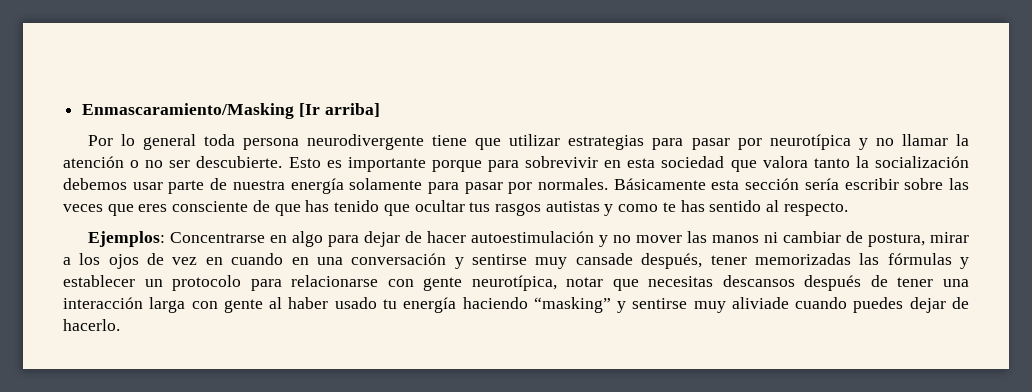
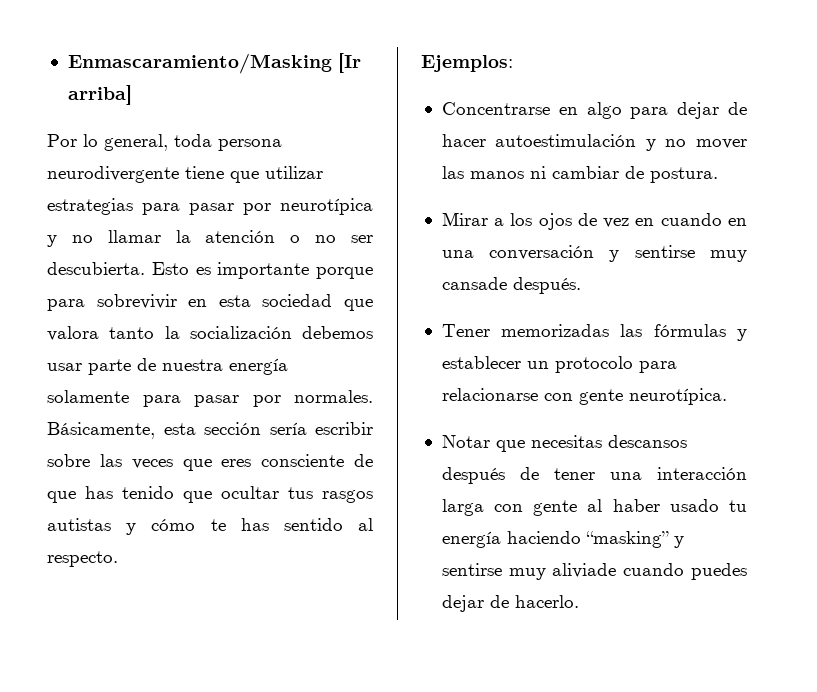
- Por lo general toda persona neurodivergente tiene que utilizar estrategias para pasar por neurotípica y no llamar la atención o no ser descubierte.
+ Por lo general, toda persona neurodivergente tiene que utilizar estrategias para pasar por neurotípica y no llamar la atención o no ser descubierta.
- Básicamente esta sección sería escribir sobre las veces que eres consciente de que has tenido que ocultar tus rasgos autistas y como te has sentido al respecto.
+ Básicamente, esta sección sería escribir sobre las veces que eres consciente de que has tenido que ocultar tus rasgos autistas y cómo te has sentido al respecto.
- Ejemplos: Concentrarse en algo para dejar de hacer autoestimulación y no mover las manos ni cambiar de postura, mirar a los ojos de vez en cuando en una conversación y sentirse muy cansade después, tener memorizadas las fórmulas y establecer un protocolo para relacionarse con gente neurotípica, notar que necesitas descansos después de tener una interacción larga con gente al haber usado tu energía haciendo “masking” y sentirse muy aliviade cuando puedes dejar de hacerlo.
+ Ejemplos:
+ Concentrarse en algo para dejar de hacer autoestimulación y no mover las manos ni cambiar de postura.
+ Mirar a los ojos de vez en cuando en una conversación y sentirse muy cansade después.
+ Tener memorizadas las fórmulas y establecer un protocolo para relacionarse con gente neurotípica.
+ Notar que necesitas descansos después de tener una interacción larga con gente al haber usado tu energía haciendo “masking” y sentirse muy aliviade cuando puedes dejar de hacerlo.

